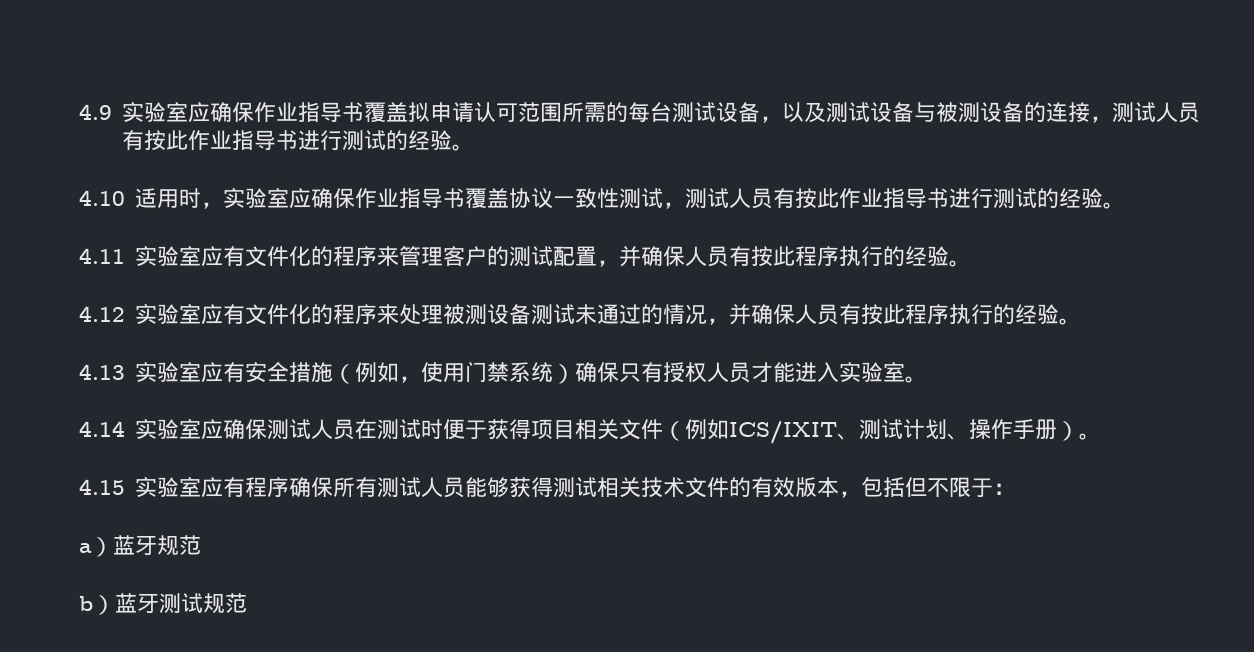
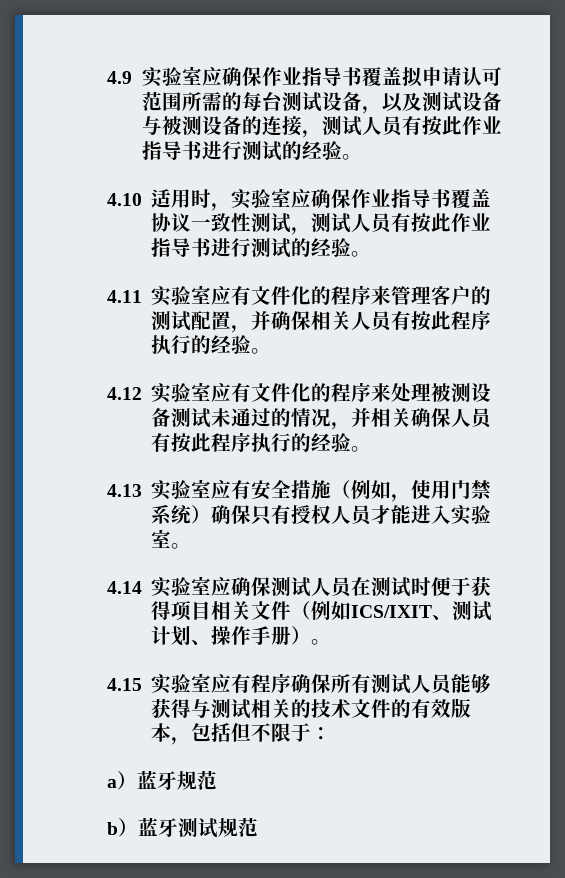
- 4.11实验室应有文件化的程序来管理客户的测试配置，并确保人员有按此程序执行的经验。
+ 4.11实验室应有文件化的程序来管理客户的测试配置，并确保相关人员有按此程序执行的经验。
- 4.12实验室应有文件化的程序来处理被测设备测试未通过的情况，并确保人员有按此程序执行的经验。
+ 4.12实验室应有文件化的程序来处理被测设备测试未通过的情况，并相关确保人员有按此程序执行的经验。
- 4.15实验室应有程序确保所有测试人员能够获得测试相关技术文件的有效版本，包括但不限于：
+ 4.15实验室应有程序确保所有测试人员能够获得与测试相关的技术文件的有效版本，包括但不限于：

